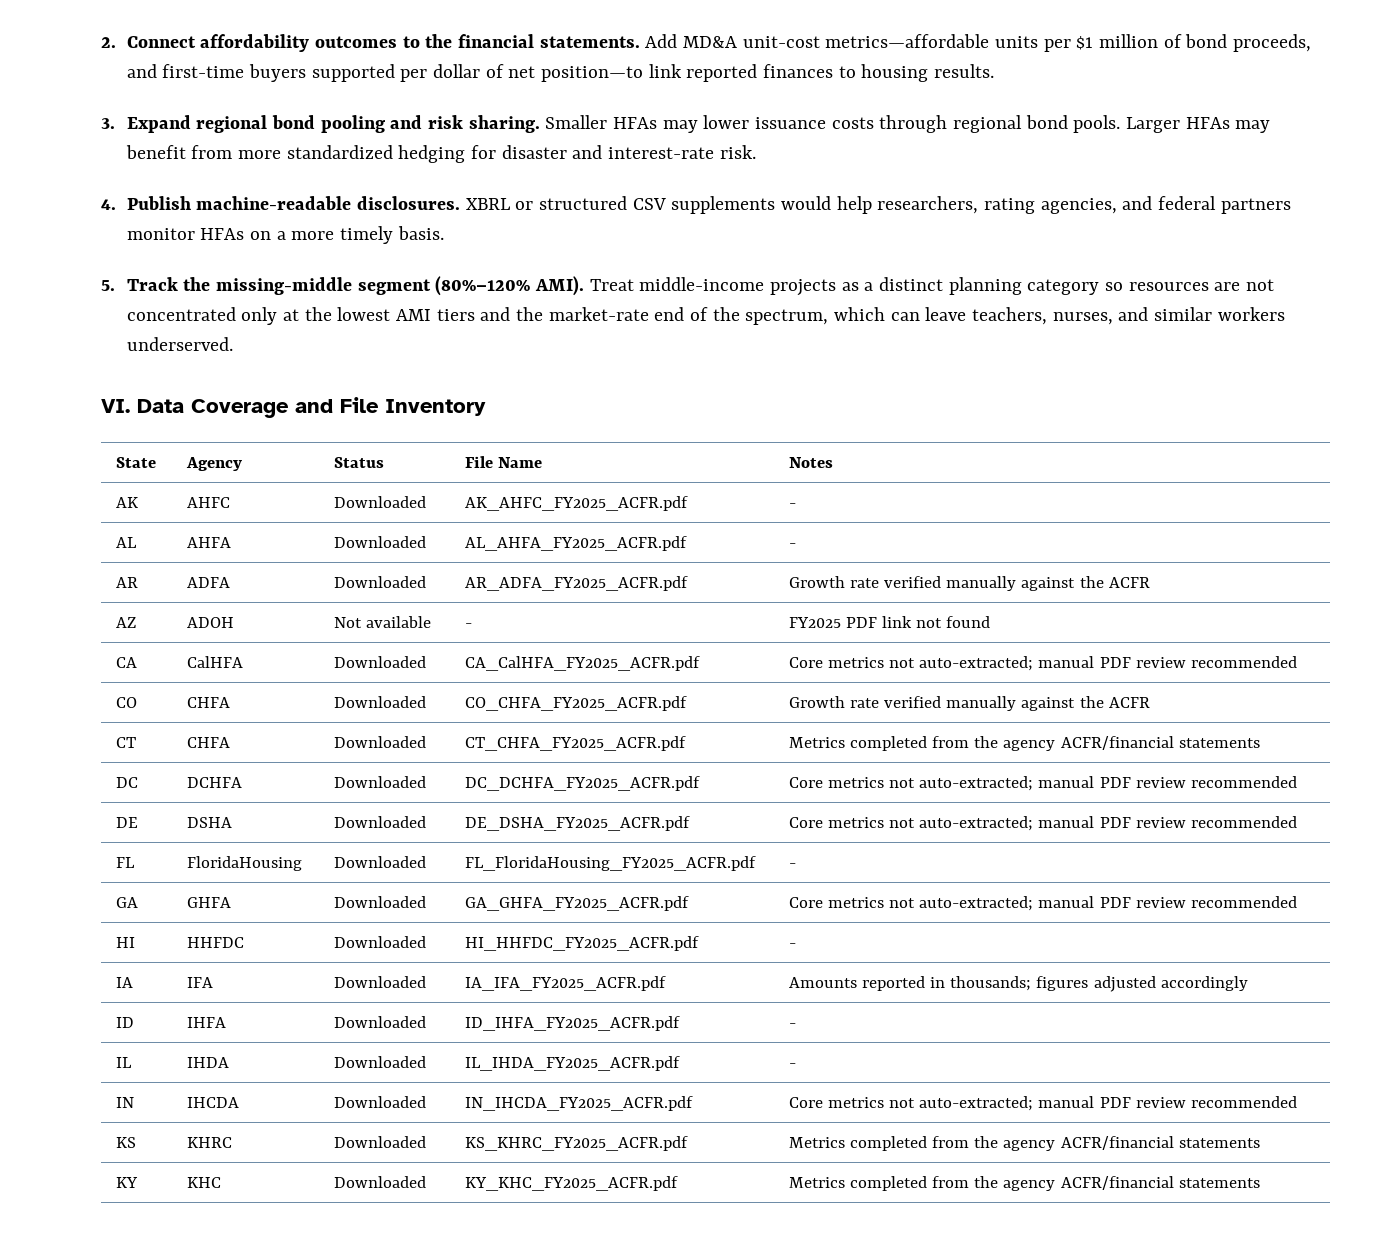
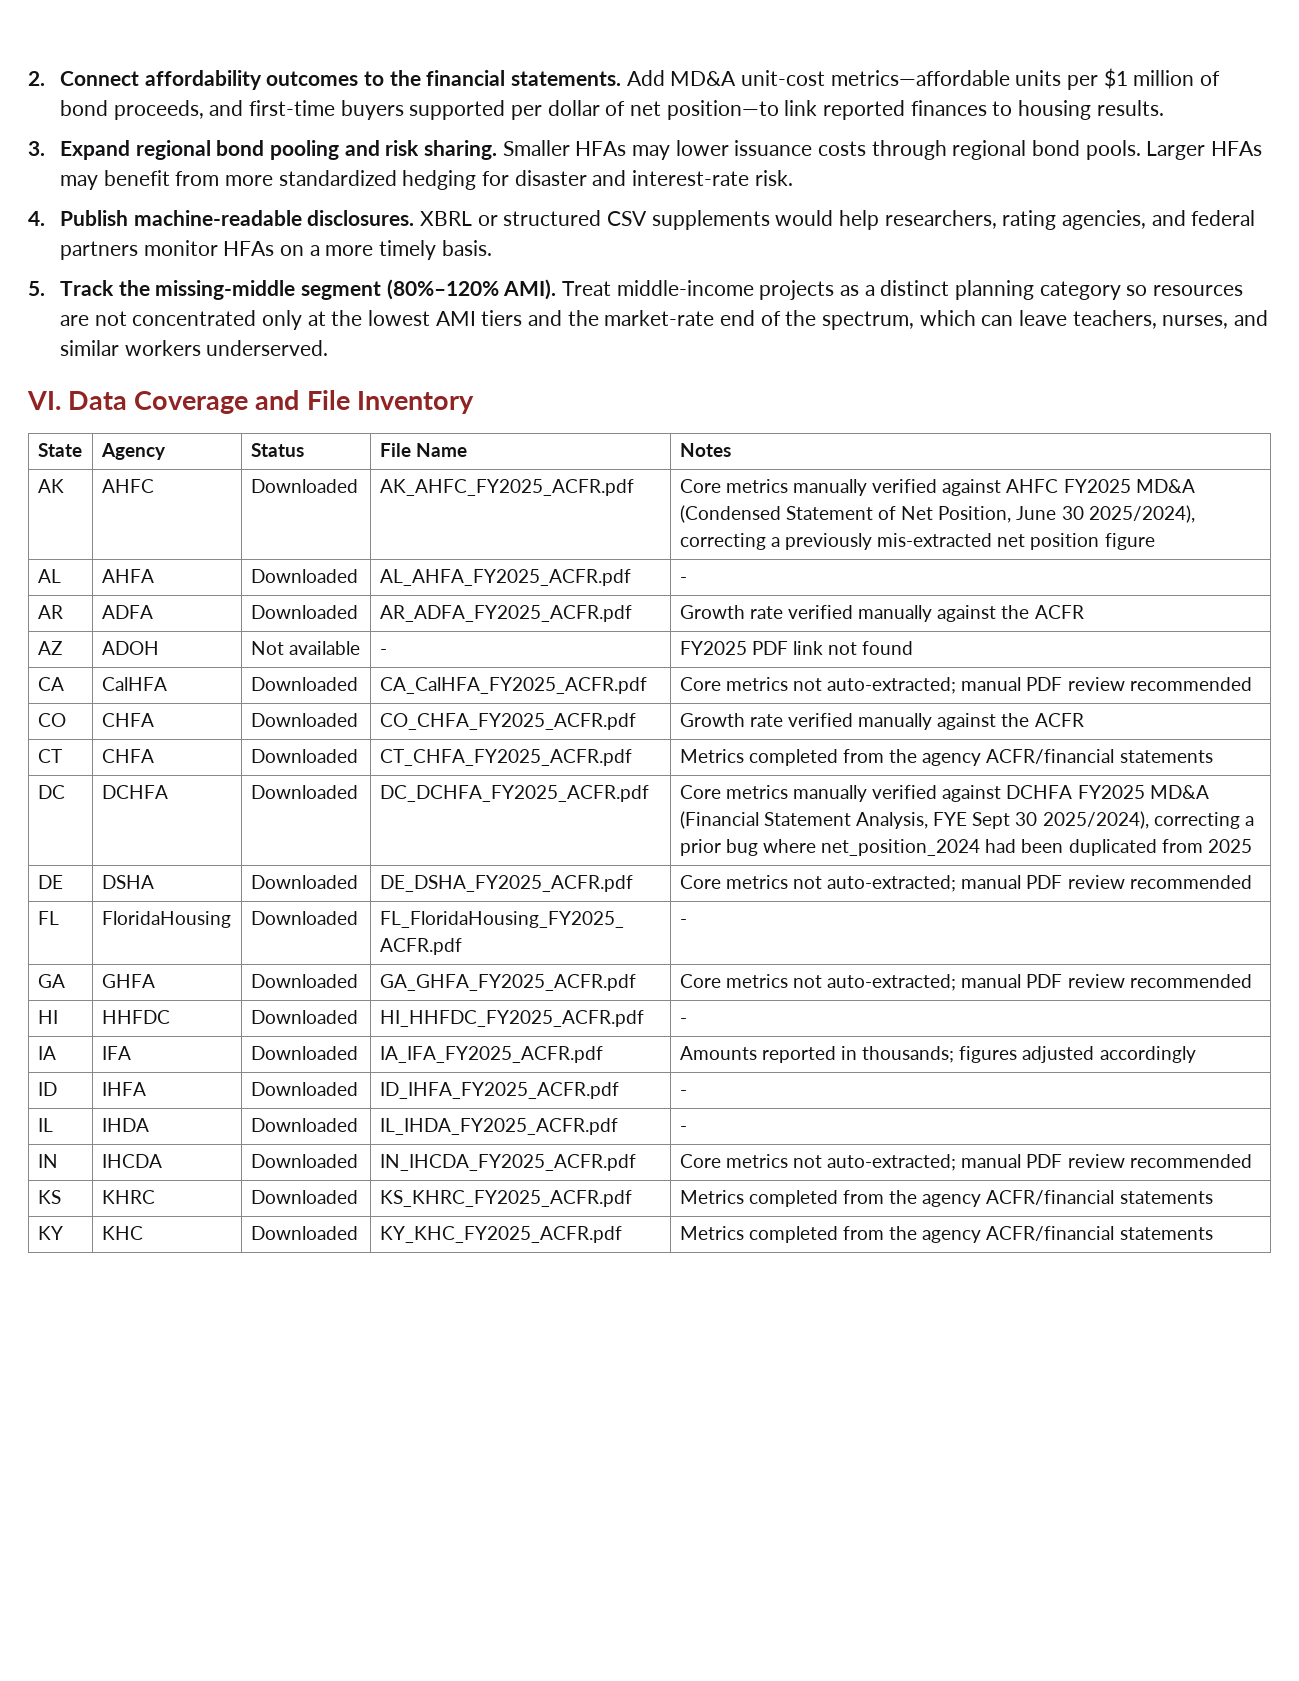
- AK | AHFC | Downloaded | AK_AHFC_FY2025_ACFR.pdf | -
+ AK | AHFC | Downloaded | AK_AHFC_FY2025_ACFR.pdf | Core metrics manually verified against AHFC FY2025 MD&A (Condensed Statement of Net Position, June 30 2025/2024), correcting a previously mis-extracted net position figure
- DC | DCHFA | Downloaded | DC_DCHFA_FY2025_ACFR.pdf | Core metrics not auto-extracted; manual PDF review recommended
+ DC | DCHFA | Downloaded | DC_DCHFA_FY2025_ACFR.pdf | Core metrics manually verified against DCHFA FY2025 MD&A (Financial Statement Analysis, FYE Sept 30 2025/2024), correcting a prior bug where net_position_2024 had been duplicated from 2025

